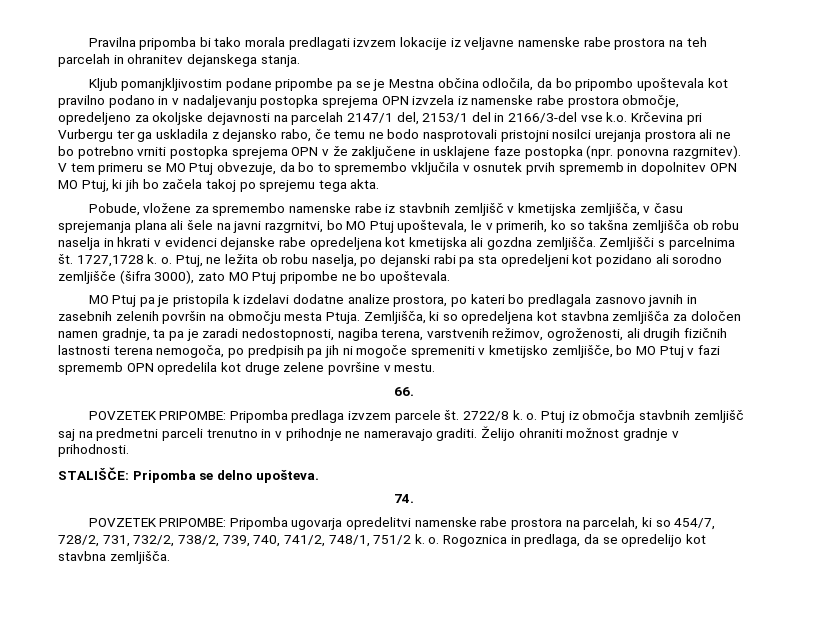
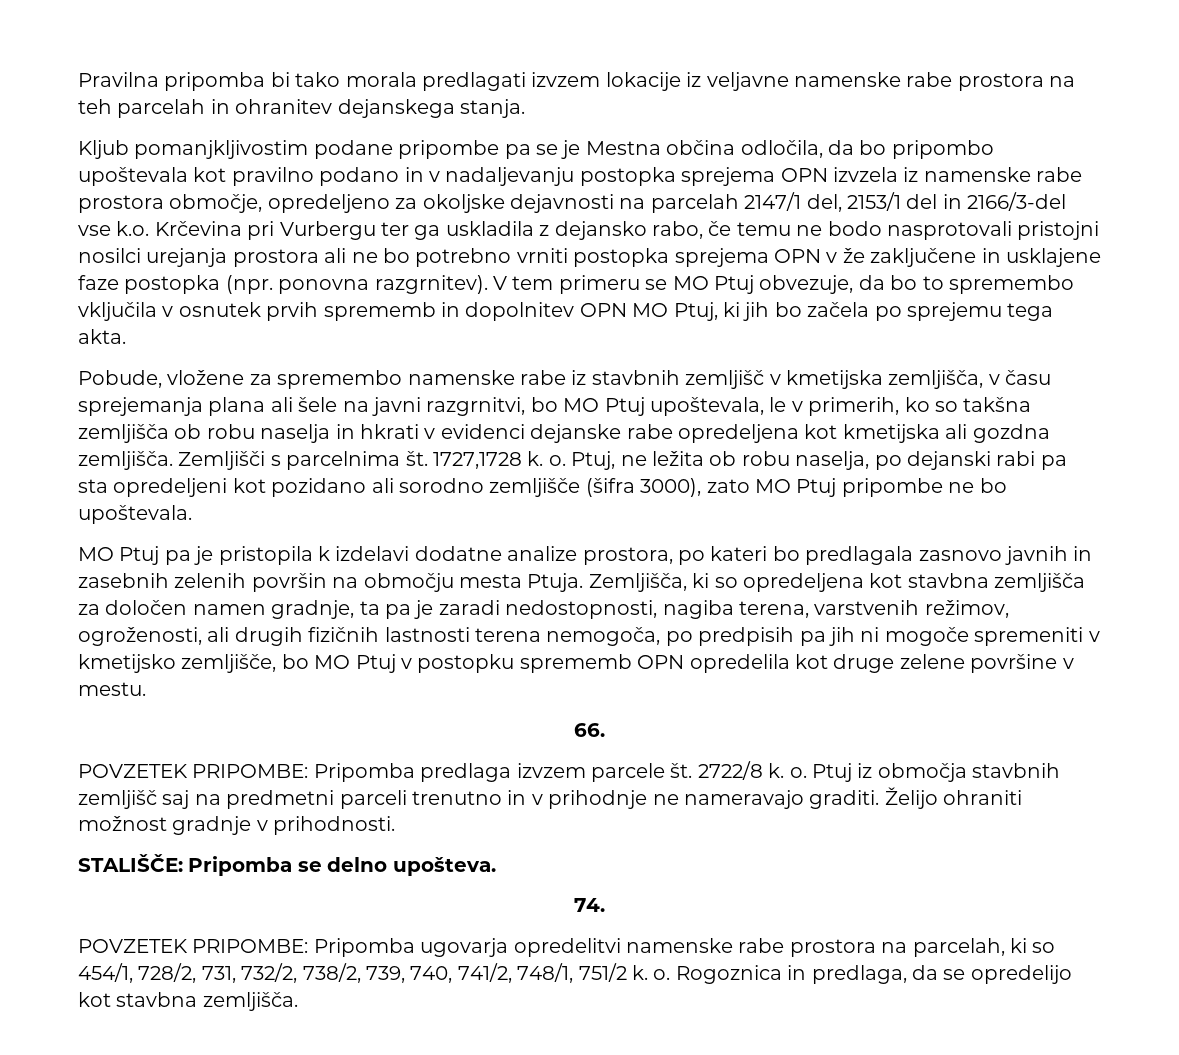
- V tem primeru se MO Ptuj obvezuje, da bo to spremembo vključila v osnutek prvih sprememb in dopolnitev OPN MO Ptuj, ki jih bo začela takoj po sprejemu tega akta.
+ V tem primeru se MO Ptuj obvezuje, da bo to spremembo vključila v osnutek prvih sprememb in dopolnitev OPN MO Ptuj, ki jih bo začela po sprejemu tega akta.
- Zemljišča, ki so opredeljena kot stavbna zemljišča za določen namen gradnje, ta pa je zaradi nedostopnosti, nagiba terena, varstvenih režimov, ogroženosti, ali drugih fizičnih lastnosti terena nemogoča, po predpisih pa jih ni mogoče spremeniti v kmetijsko zemljišče, bo MO Ptuj v fazi sprememb OPN opredelila kot druge zelene površine v mestu.
+ Zemljišča, ki so opredeljena kot stavbna zemljišča za določen namen gradnje, ta pa je zaradi nedostopnosti, nagiba terena, varstvenih režimov, ogroženosti, ali drugih fizičnih lastnosti terena nemogoča, po predpisih pa jih ni mogoče spremeniti v kmetijsko zemljišče, bo MO Ptuj v postopku sprememb OPN opredelila kot druge zelene površine v mestu.
- POVZETEK PRIPOMBE: Pripomba ugovarja opredelitvi namenske rabe prostora na parcelah, ki so 454/7, 728/2, 731, 732/2, 738/2, 739, 740, 741/2, 748/1, 751/2 k. o.
+ POVZETEK PRIPOMBE: Pripomba ugovarja opredelitvi namenske rabe prostora na parcelah, ki so 454/1, 728/2, 731, 732/2, 738/2, 739, 740, 741/2, 748/1, 751/2 k. o.

